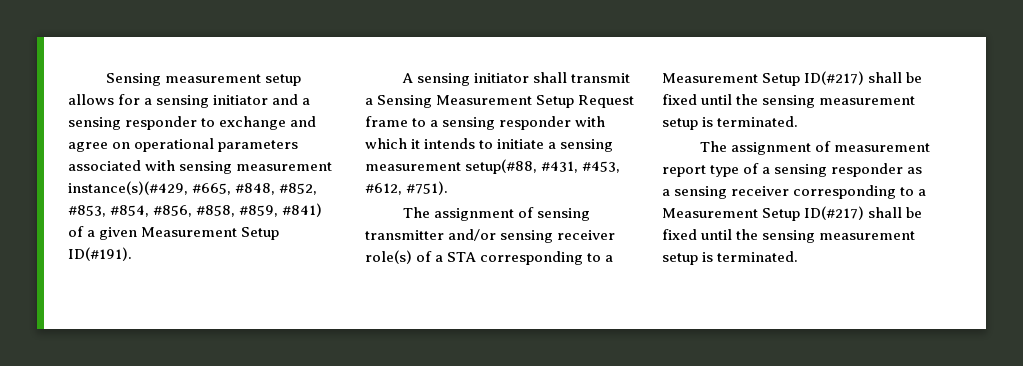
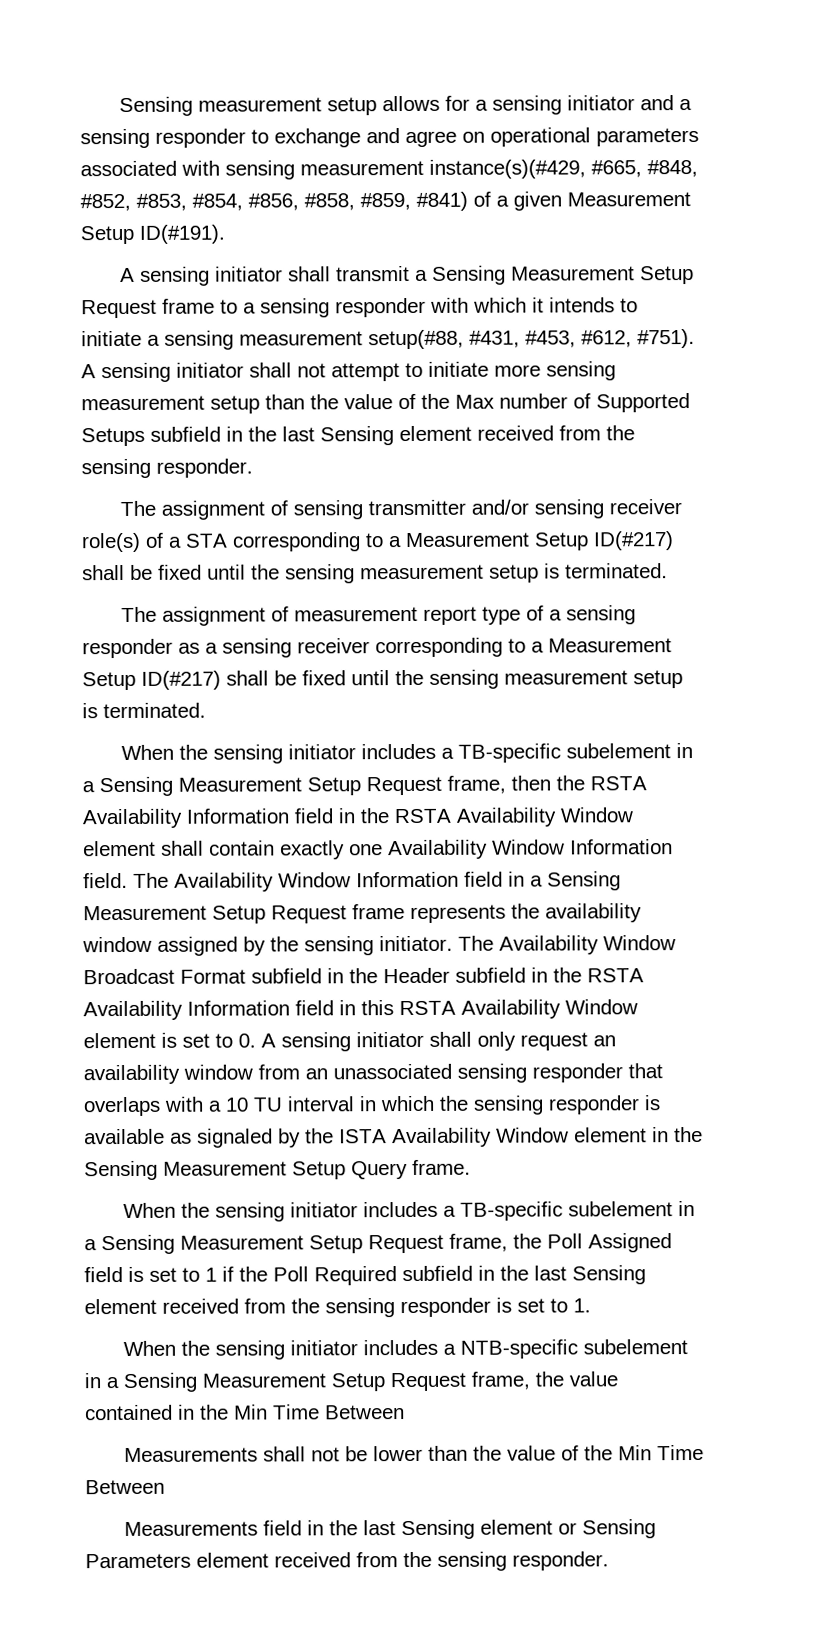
+ A sensing initiator shall not attempt to initiate more sensing measurement setup than the value of the Max number of Supported Setups subfield in the last Sensing element received from the sensing responder.
+ When the sensing initiator includes a TB-specific subelement in a Sensing Measurement Setup Request frame, then the RSTA Availability Information field in the RSTA Availability Window element shall contain exactly one Availability Window Information field. The Availability Window Information field in a Sensing Measurement Setup Request frame represents the availability window assigned by the sensing initiator. The Availability Window Broadcast Format subfield in the Header subfield in the RSTA Availability Information field in this RSTA Availability Window element is set to 0. A sensing initiator shall only request an availability window from an unassociated sensing responder that overlaps with a 10 TU interval in which the sensing responder is available as signaled by the ISTA Availability Window element in the Sensing Measurement Setup Query frame.
+ When the sensing initiator includes a TB-specific subelement in a Sensing Measurement Setup Request frame, the Poll Assigned field is set to 1 if the Poll Required subfield in the last Sensing element received from the sensing responder is set to 1.
+ When the sensing initiator includes a NTB-specific subelement in a Sensing Measurement Setup Request frame, the value contained in the Min Time Between
+ Measurements shall not be lower than the value of the Min Time Between
+ Measurements field in the last Sensing element or Sensing Parameters element received from the sensing responder.

